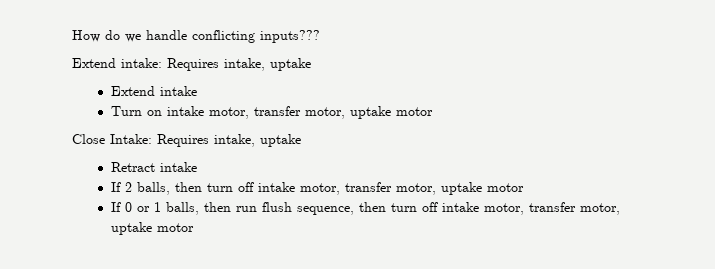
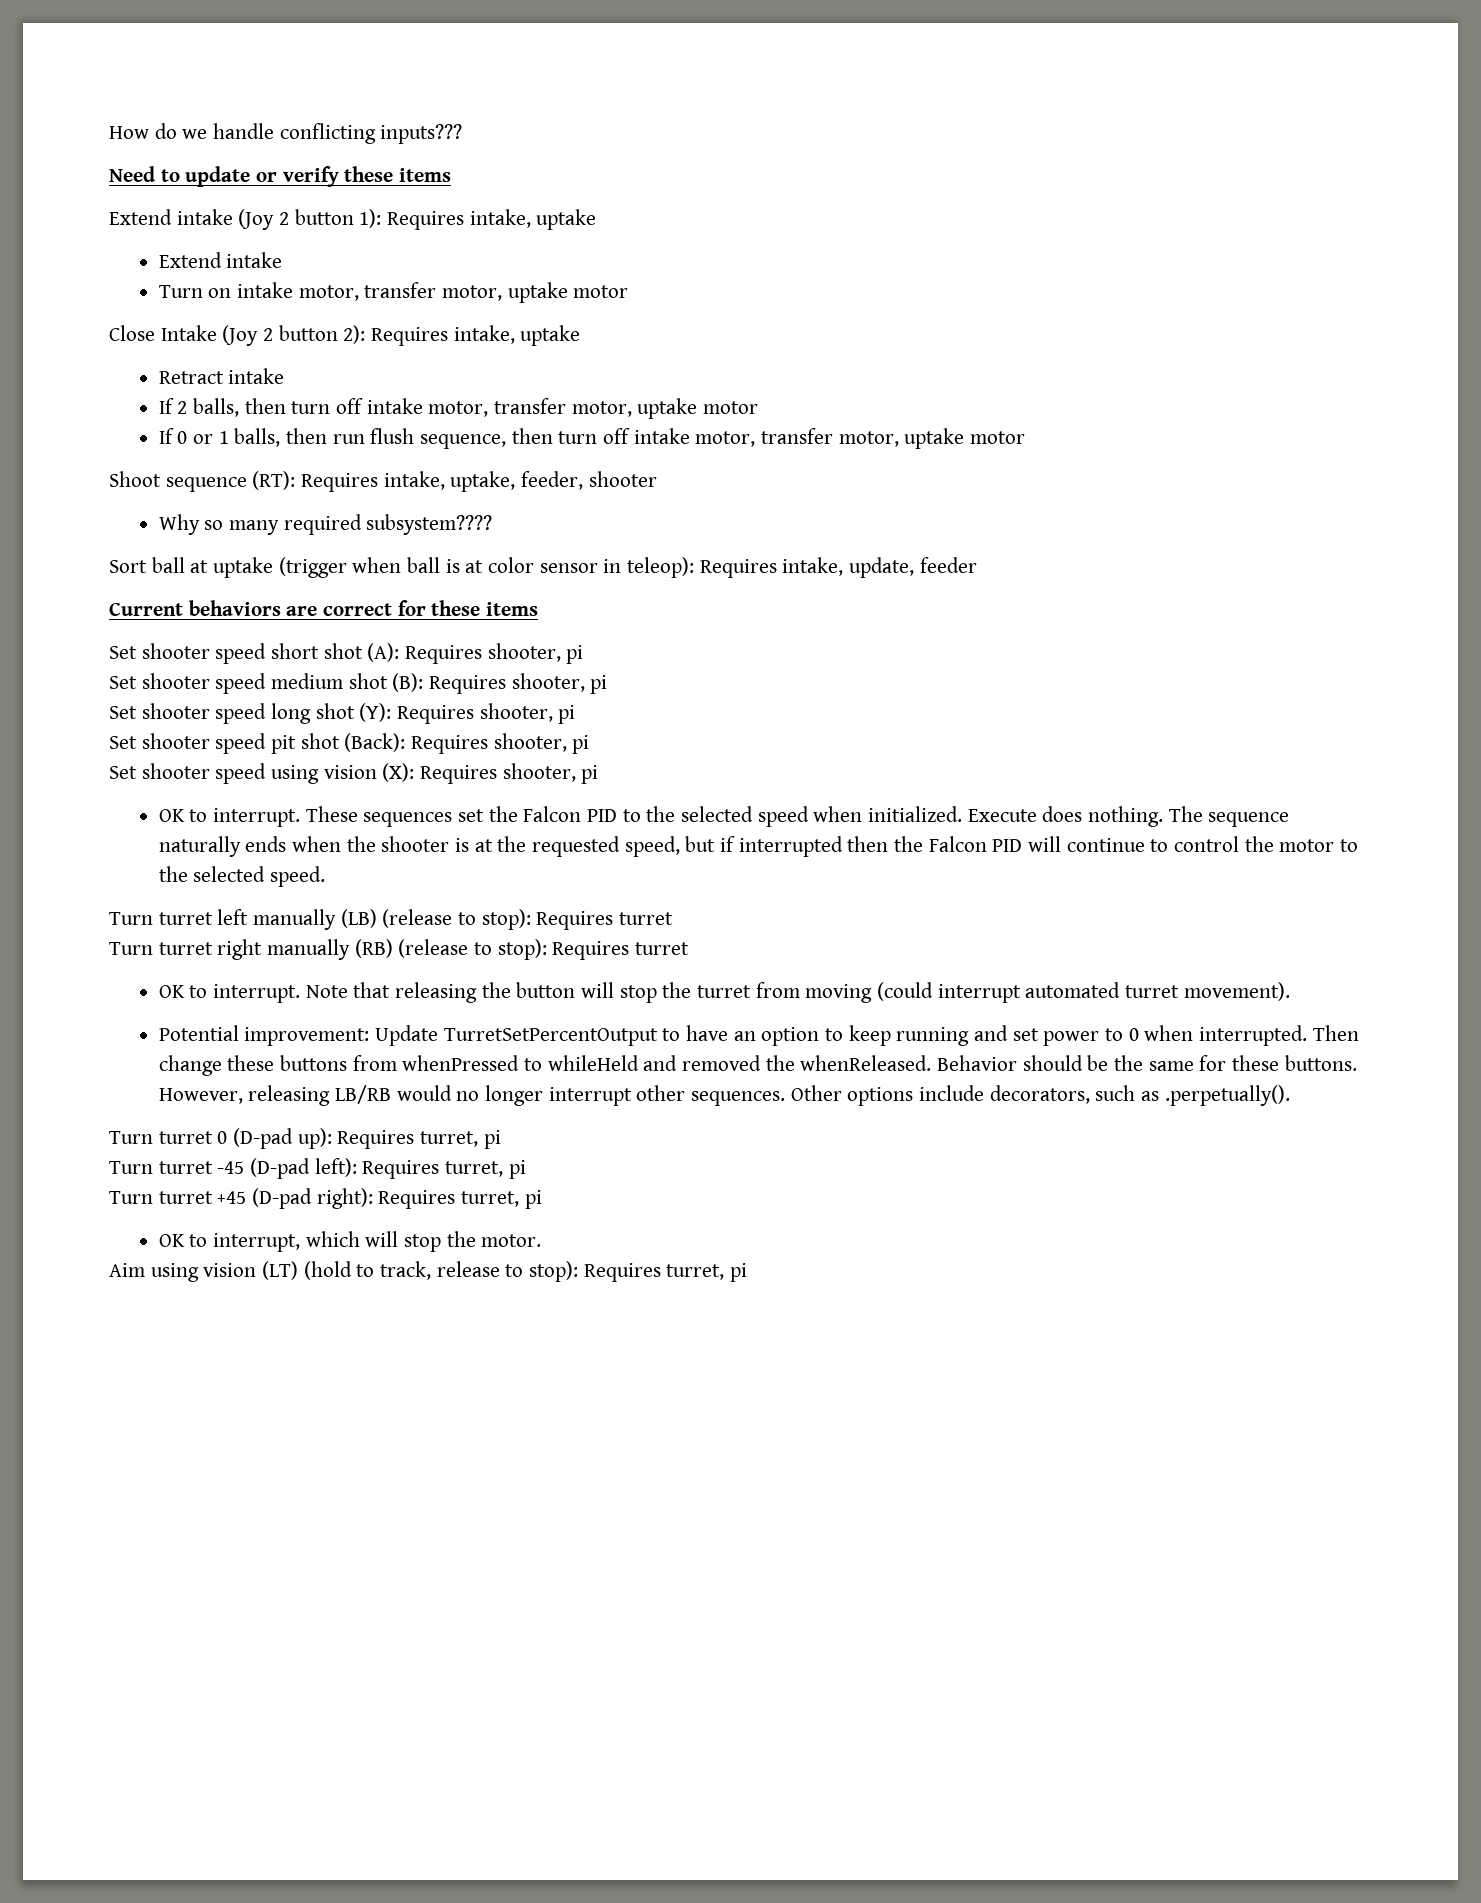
- Extend intake: Requires intake, uptake
+ Need to update or verify these items
+ Extend intake (Joy 2 button 1): Requires intake, uptake
- Close Intake: Requires intake, uptake
+ Close Intake (Joy 2 button 2): Requires intake, uptake
+ Shoot sequence (RT): Requires intake, uptake, feeder, shooter
+ Why so many required subsystem????
+ Sort ball at uptake (trigger when ball is at color sensor in teleop): Requires intake, update, feeder
+ Current behaviors are correct for these items
+ Set shooter speed short shot (A): Requires shooter, pi
+ Set shooter speed medium shot (B): Requires shooter, pi
+ Set shooter speed long shot (Y): Requires shooter, pi
+ Set shooter speed pit shot (Back): Requires shooter, pi
+ Set shooter speed using vision (X): Requires shooter, pi
+ OK to interrupt. These sequences set the Falcon PID to the selected speed when initialized. Execute does nothing. The sequence naturally ends when the shooter is at the requested speed, but if interrupted then the Falcon PID will continue to control the motor to the selected speed.
+ Turn turret left manually (LB) (release to stop): Requires turret
+ Turn turret right manually (RB) (release to stop): Requires turret
+ OK to interrupt. Note that releasing the button will stop the turret from moving (could interrupt automated turret movement).
+ Potential improvement: Update TurretSetPercentOutput to have an option to keep running and set power to 0 when interrupted. Then change these buttons from whenPressed to whileHeld and removed the whenReleased. Behavior should be the same for these buttons. However, releasing LB/RB would no longer interrupt other sequences. Other options include decorators, such as .perpetually().
+ Turn turret 0 (D-pad up): Requires turret, pi
+ Turn turret -45 (D-pad left): Requires turret, pi
+ Turn turret +45 (D-pad right): Requires turret, pi
+ OK to interrupt, which will stop the motor.
+ Aim using vision (LT) (hold to track, release to stop): Requires turret, pi

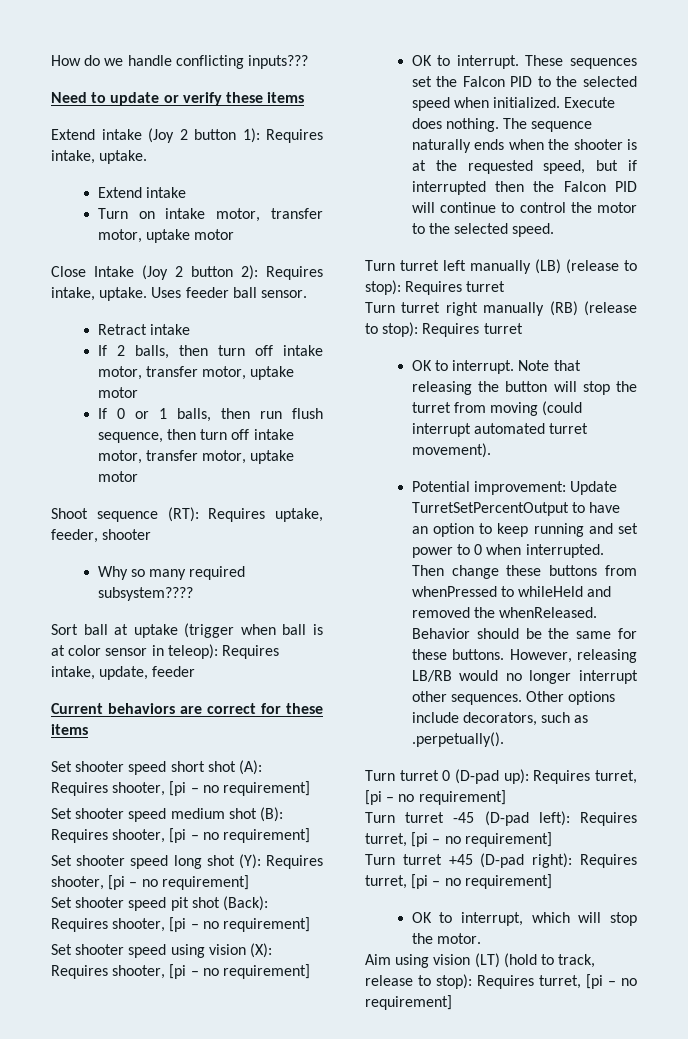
- Extend intake (Joy 2 button 1): Requires intake, uptake
+ Extend intake (Joy 2 button 1): Requires intake, uptake.
- Close Intake (Joy 2 button 2): Requires intake, uptake
+ Close Intake (Joy 2 button 2): Requires intake, uptake. Uses feeder ball sensor.
- Shoot sequence (RT): Requires intake, uptake, feeder, shooter
+ Shoot sequence (RT): Requires uptake, feeder, shooter
- Set shooter speed short shot (A): Requires shooter, pi
+ Set shooter speed short shot (A): Requires shooter, [pi – no requirement]
- Set shooter speed medium shot (B): Requires shooter, pi
+ Set shooter speed medium shot (B): Requires shooter, [pi – no requirement]
- Set shooter speed long shot (Y): Requires shooter, pi
+ Set shooter speed long shot (Y): Requires shooter, [pi – no requirement]
- Set shooter speed pit shot (Back): Requires shooter, pi
+ Set shooter speed pit shot (Back): Requires shooter, [pi – no requirement]
- Set shooter speed using vision (X): Requires shooter, pi
+ Set shooter speed using vision (X): Requires shooter, [pi – no requirement]
- Turn turret 0 (D-pad up): Requires turret, pi
+ Turn turret 0 (D-pad up): Requires turret, [pi – no requirement]
- Turn turret -45 (D-pad left): Requires turret, pi
+ Turn turret -45 (D-pad left): Requires turret, [pi – no requirement]
- Turn turret +45 (D-pad right): Requires turret, pi
+ Turn turret +45 (D-pad right): Requires turret, [pi – no requirement]
- Aim using vision (LT) (hold to track, release to stop): Requires turret, pi
+ Aim using vision (LT) (hold to track, release to stop): Requires turret, [pi – no requirement]

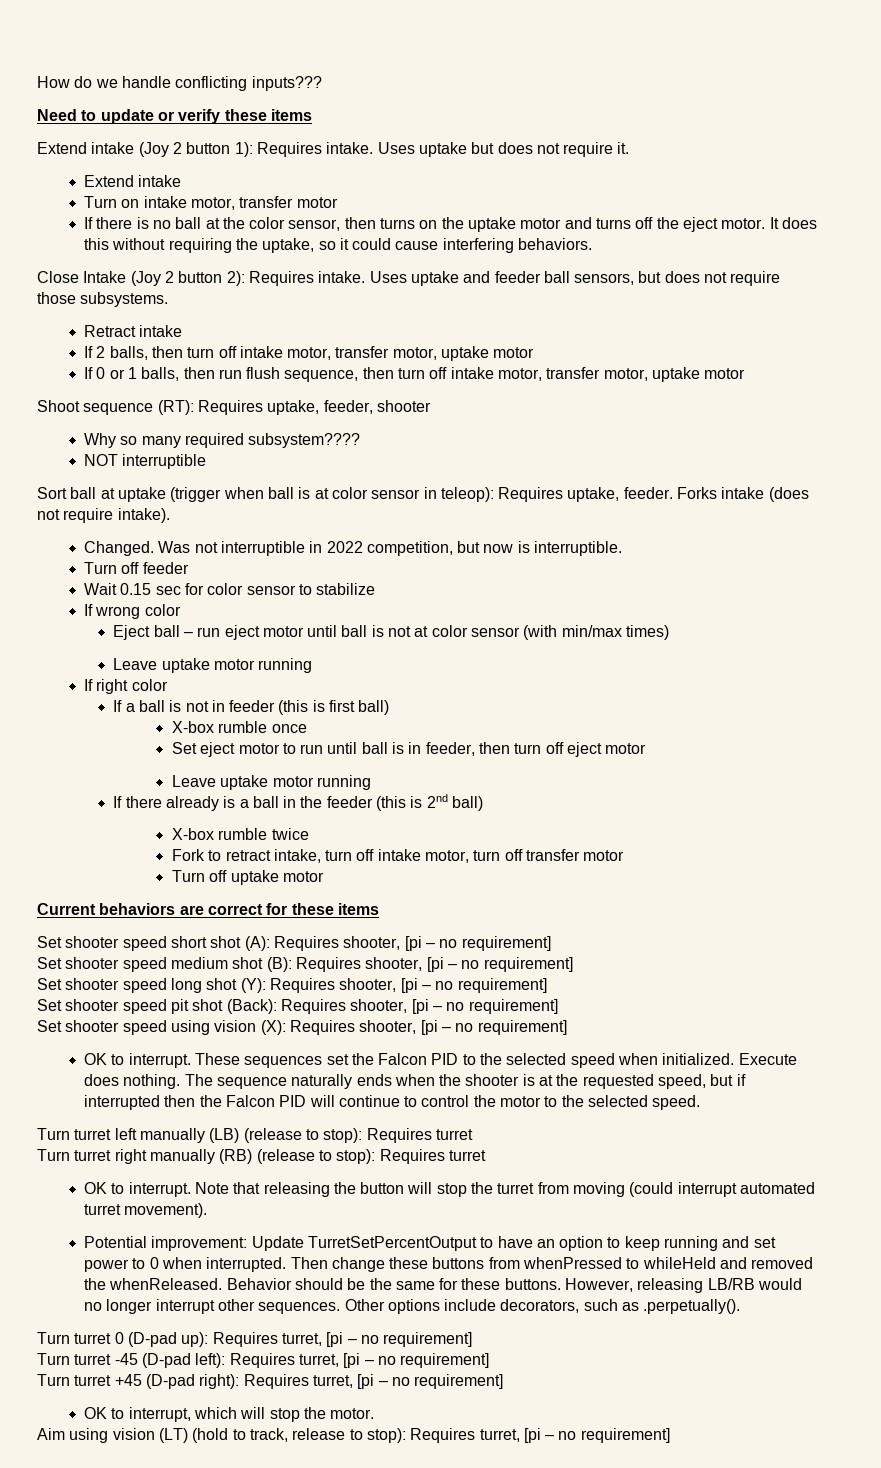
- Extend intake (Joy 2 button 1): Requires intake, uptake.
+ Extend intake (Joy 2 button 1): Requires intake. Uses uptake but does not require it.
- Turn on intake motor, transfer motor, uptake motor
+ Turn on intake motor, transfer motor
+ If there is no ball at the color sensor, then turns on the uptake motor and turns off the eject motor. It does this without requiring the uptake, so it could cause interfering behaviors.
- Close Intake (Joy 2 button 2): Requires intake, uptake. Uses feeder ball sensor.
+ Close Intake (Joy 2 button 2): Requires intake. Uses uptake and feeder ball sensors, but does not require those subsystems.
+ NOT interruptible
- Sort ball at uptake (trigger when ball is at color sensor in teleop): Requires intake, update, feeder
+ Sort ball at uptake (trigger when ball is at color sensor in teleop): Requires uptake, feeder. Forks intake (does not require intake).
+ Changed. Was not interruptible in 2022 competition, but now is interruptible.
+ Turn off feeder
+ Wait 0.15 sec for color sensor to stabilize
+ If wrong color
+ Eject ball – run eject motor until ball is not at color sensor (with min/max times)
+ Leave uptake motor running
+ If right color
+ If a ball is not in feeder (this is first ball)
+ X-box rumble once
+ Set eject motor to run until ball is in feeder, then turn off eject motor
+ Leave uptake motor running
+ If there already is a ball in the feeder (this is 2nd ball)
+ X-box rumble twice
+ Fork to retract intake, turn off intake motor, turn off transfer motor
+ Turn off uptake motor

